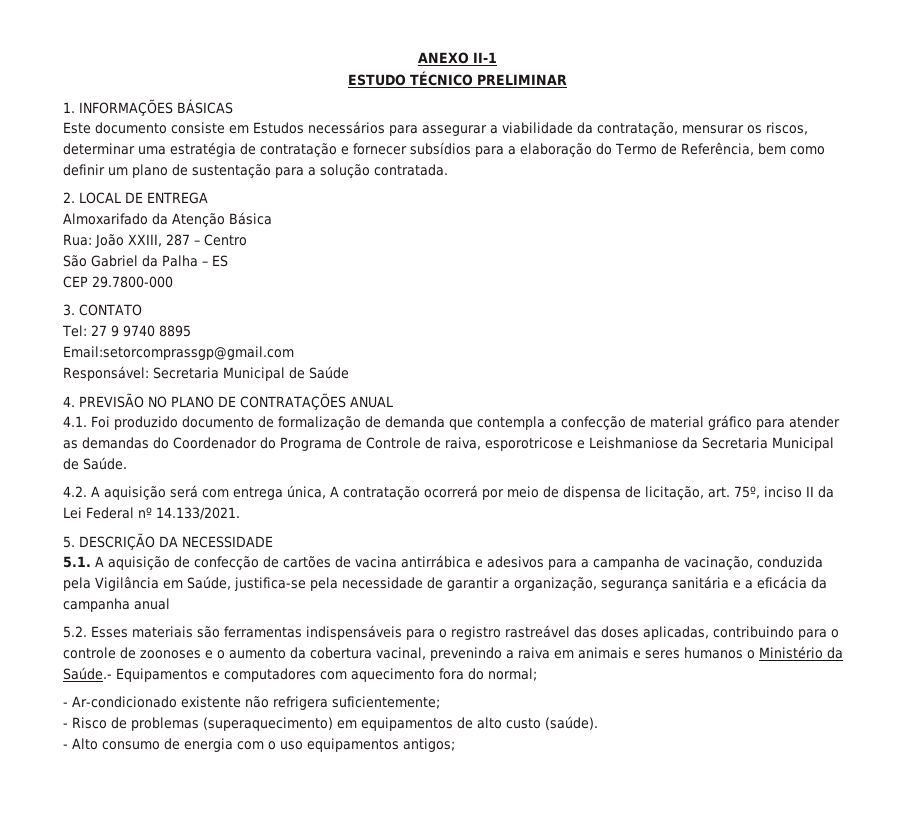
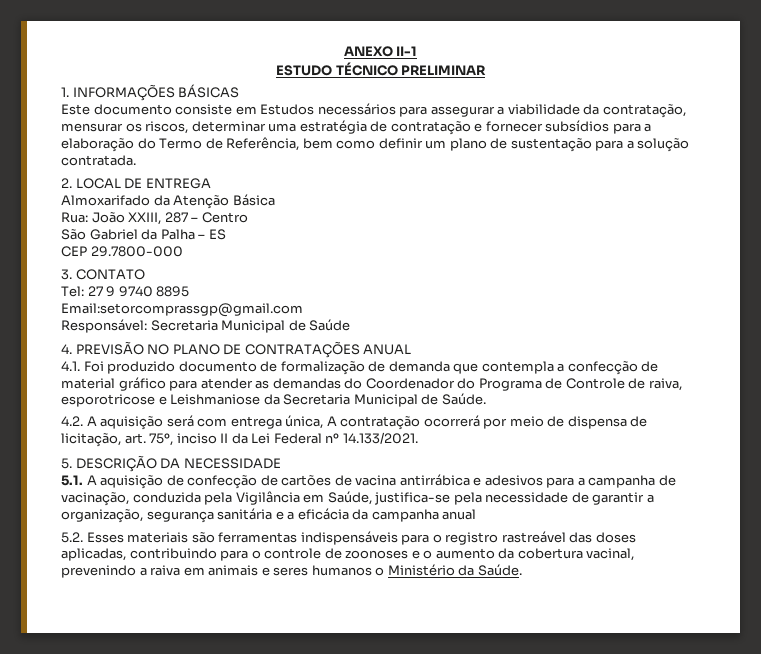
- 5.2. Esses materiais são ferramentas indispensáveis para o registro rastreável das doses aplicadas, contribuindo para o controle de zoonoses e o aumento da cobertura vacinal, prevenindo a raiva em animais e seres humanos o Ministério da Saúde.- Equipamentos e computadores com aquecimento fora do normal;
- - Ar-condicionado existente não refrigera suficientemente;
- - Risco de problemas (superaquecimento) em equipamentos de alto custo (saúde).
- - Alto consumo de energia com o uso equipamentos antigos;
+ 5.2. Esses materiais são ferramentas indispensáveis para o registro rastreável das doses aplicadas, contribuindo para o controle de zoonoses e o aumento da cobertura vacinal, prevenindo a raiva em animais e seres humanos o Ministério da Saúde.

